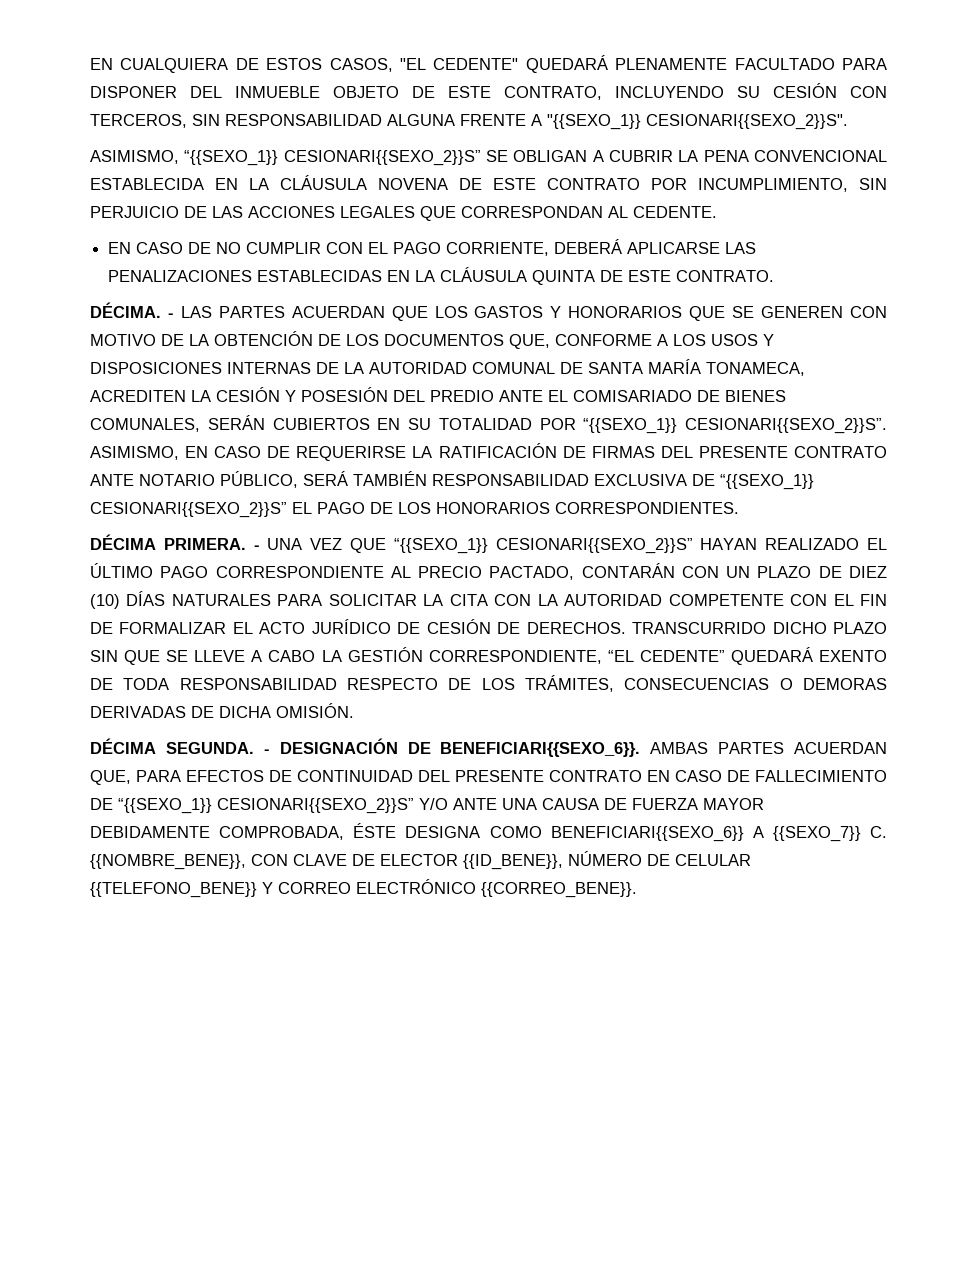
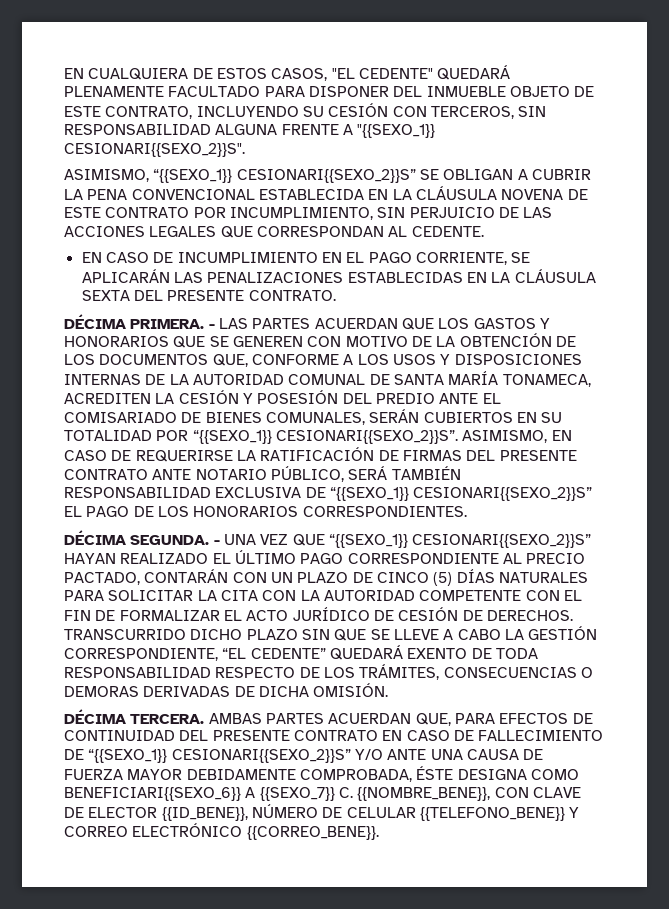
- EN CASO DE NO CUMPLIR CON EL PAGO CORRIENTE, DEBERÁ APLICARSE LAS PENALIZACIONES ESTABLECIDAS EN LA CLÁUSULA QUINTA DE ESTE CONTRATO.
+ EN CASO DE INCUMPLIMIENTO EN EL PAGO CORRIENTE, SE APLICARÁN LAS PENALIZACIONES ESTABLECIDAS EN LA CLÁUSULA SEXTA DEL PRESENTE CONTRATO.
- DÉCIMA.
+ DÉCIMA PRIMERA.
- DÉCIMA PRIMERA.
+ DÉCIMA SEGUNDA.
- - UNA VEZ QUE “{{SEXO_1}} CESIONARI{{SEXO_2}}S” HAYAN REALIZADO EL ÚLTIMO PAGO CORRESPONDIENTE AL PRECIO PACTADO, CONTARÁN CON UN PLAZO DE DIEZ (10) DÍAS NATURALES PARA SOLICITAR LA CITA CON LA AUTORIDAD COMPETENTE CON EL FIN DE FORMALIZAR EL ACTO JURÍDICO DE CESIÓN DE DERECHOS.
+ - UNA VEZ QUE “{{SEXO_1}} CESIONARI{{SEXO_2}}S” HAYAN REALIZADO EL ÚLTIMO PAGO CORRESPONDIENTE AL PRECIO PACTADO, CONTARÁN CON UN PLAZO DE CINCO (5) DÍAS NATURALES PARA SOLICITAR LA CITA CON LA AUTORIDAD COMPETENTE CON EL FIN DE FORMALIZAR EL ACTO JURÍDICO DE CESIÓN DE DERECHOS.
- DÉCIMA SEGUNDA. - DESIGNACIÓN DE BENEFICIARI{{SEXO_6}}.
+ DÉCIMA TERCERA.

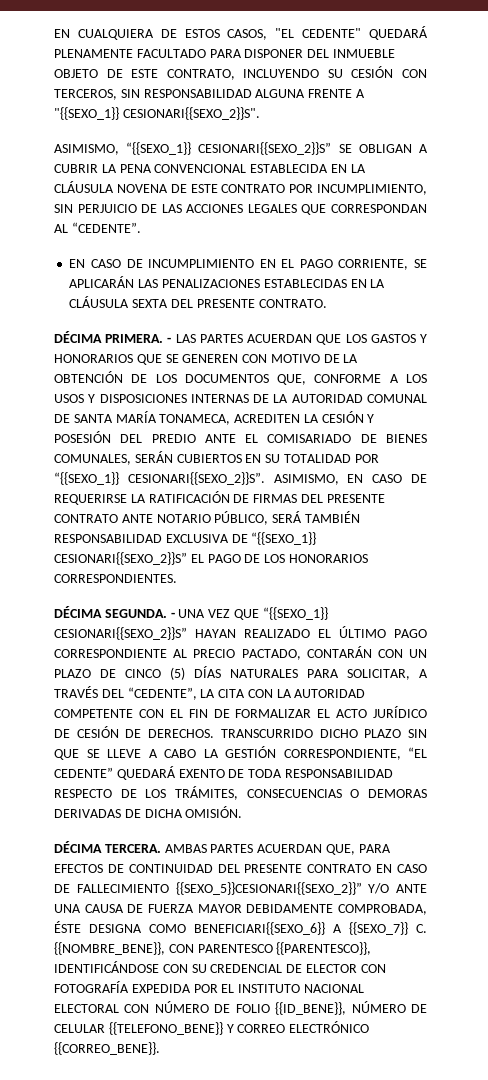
- ASIMISMO, “{{SEXO_1}} CESIONARI{{SEXO_2}}S” SE OBLIGAN A CUBRIR LA PENA CONVENCIONAL ESTABLECIDA EN LA CLÁUSULA NOVENA DE ESTE CONTRATO POR INCUMPLIMIENTO, SIN PERJUICIO DE LAS ACCIONES LEGALES QUE CORRESPONDAN AL CEDENTE.
+ ASIMISMO, “{{SEXO_1}} CESIONARI{{SEXO_2}}S” SE OBLIGAN A CUBRIR LA PENA CONVENCIONAL ESTABLECIDA EN LA CLÁUSULA NOVENA DE ESTE CONTRATO POR INCUMPLIMIENTO, SIN PERJUICIO DE LAS ACCIONES LEGALES QUE CORRESPONDAN AL “CEDENTE”.
- - UNA VEZ QUE “{{SEXO_1}} CESIONARI{{SEXO_2}}S” HAYAN REALIZADO EL ÚLTIMO PAGO CORRESPONDIENTE AL PRECIO PACTADO, CONTARÁN CON UN PLAZO DE CINCO (5) DÍAS NATURALES PARA SOLICITAR LA CITA CON LA AUTORIDAD COMPETENTE CON EL FIN DE FORMALIZAR EL ACTO JURÍDICO DE CESIÓN DE DERECHOS.
+ - UNA VEZ QUE “{{SEXO_1}} CESIONARI{{SEXO_2}}S” HAYAN REALIZADO EL ÚLTIMO PAGO CORRESPONDIENTE AL PRECIO PACTADO, CONTARÁN CON UN PLAZO DE CINCO (5) DÍAS NATURALES PARA SOLICITAR, A TRAVÉS DEL “CEDENTE”, LA CITA CON LA AUTORIDAD COMPETENTE CON EL FIN DE FORMALIZAR EL ACTO JURÍDICO DE CESIÓN DE DERECHOS.
- AMBAS PARTES ACUERDAN QUE, PARA EFECTOS DE CONTINUIDAD DEL PRESENTE CONTRATO EN CASO DE FALLECIMIENTO DE “{{SEXO_1}} CESIONARI{{SEXO_2}}S” Y/O ANTE UNA CAUSA DE FUERZA MAYOR DEBIDAMENTE COMPROBADA, ÉSTE DESIGNA COMO BENEFICIARI{{SEXO_6}} A {{SEXO_7}} C. {{NOMBRE_BENE}}, CON CLAVE DE ELECTOR {{ID_BENE}}, NÚMERO DE CELULAR {{TELEFONO_BENE}} Y CORREO ELECTRÓNICO {{CORREO_BENE}}.
+ AMBAS PARTES ACUERDAN QUE, PARA EFECTOS DE CONTINUIDAD DEL PRESENTE CONTRATO EN CASO DE FALLECIMIENTO {{SEXO_5}}CESIONARI{{SEXO_2}}” Y/O ANTE UNA CAUSA DE FUERZA MAYOR DEBIDAMENTE COMPROBADA, ÉSTE DESIGNA COMO BENEFICIARI{{SEXO_6}} A {{SEXO_7}} C. {{NOMBRE_BENE}}, CON PARENTESCO {{PARENTESCO}}, IDENTIFICÁNDOSE CON SU CREDENCIAL DE ELECTOR CON FOTOGRAFÍA EXPEDIDA POR EL INSTITUTO NACIONAL ELECTORAL CON NÚMERO DE FOLIO {{ID_BENE}}, NÚMERO DE CELULAR {{TELEFONO_BENE}} Y CORREO ELECTRÓNICO {{CORREO_BENE}}.

